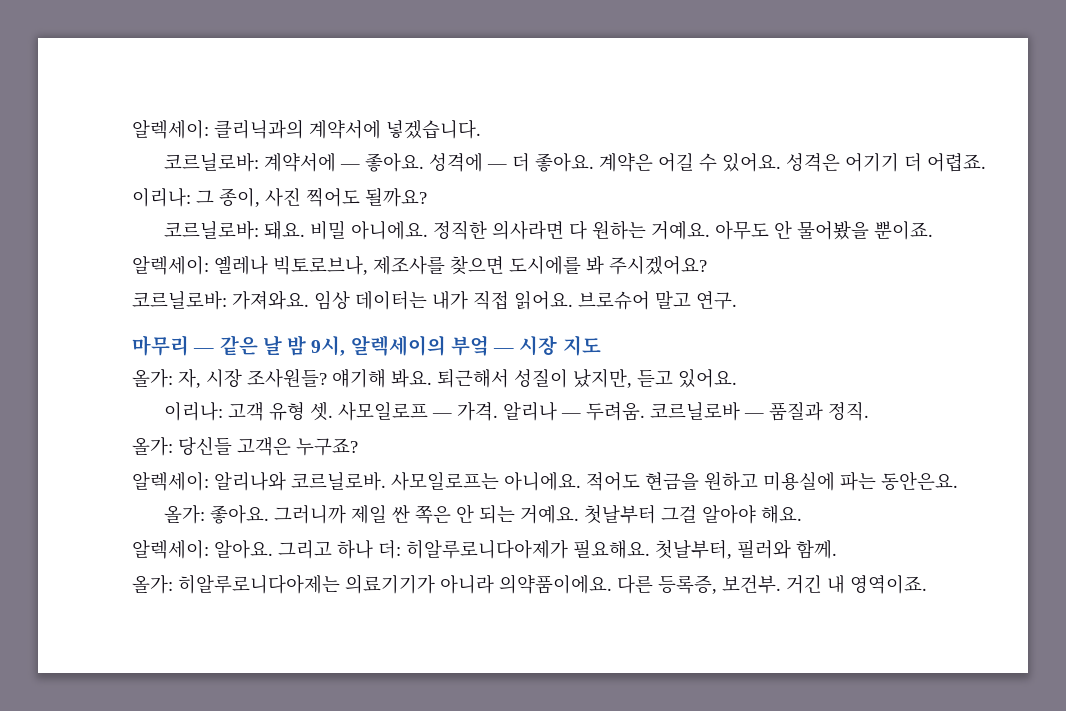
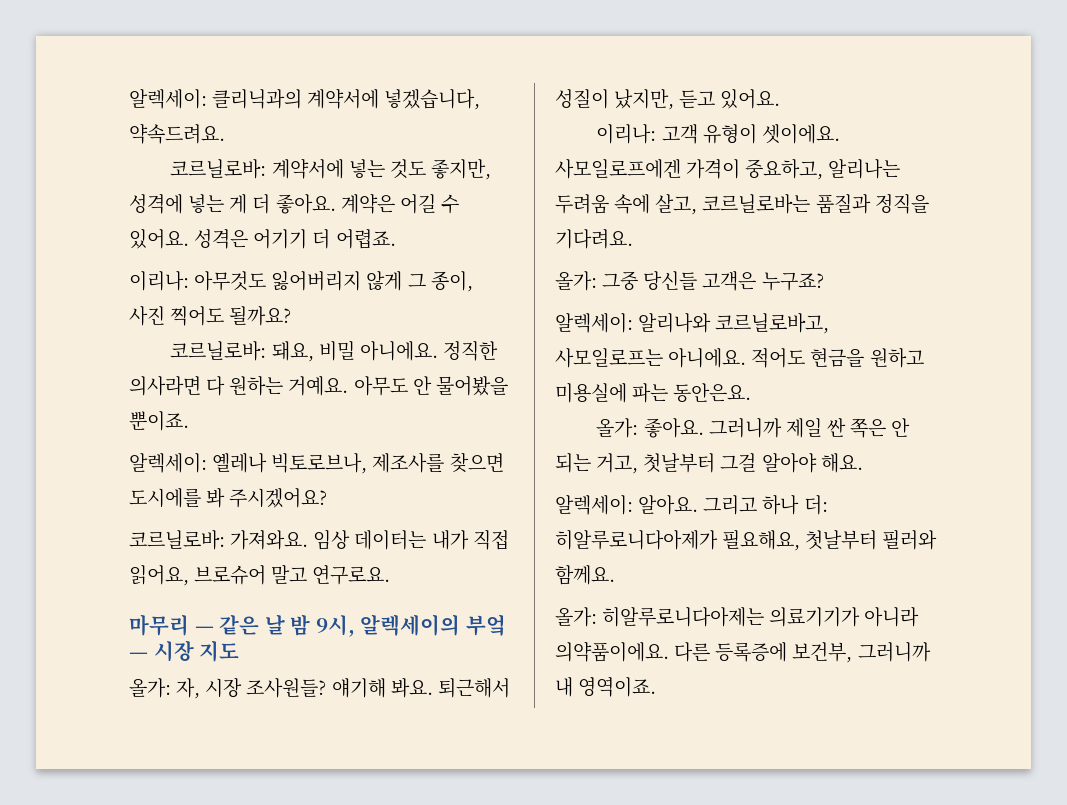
- 알렉세이: 클리닉과의 계약서에 넣겠습니다.
+ 알렉세이: 클리닉과의 계약서에 넣겠습니다, 약속드려요.
- 코르닐로바: 계약서에 — 좋아요. 성격에 — 더 좋아요.
+ 코르닐로바: 계약서에 넣는 것도 좋지만, 성격에 넣는 게 더 좋아요.
- 이리나: 그 종이, 사진 찍어도 될까요?
+ 이리나: 아무것도 잃어버리지 않게 그 종이, 사진 찍어도 될까요?
- 코르닐로바: 돼요. 비밀 아니에요.
+ 코르닐로바: 돼요, 비밀 아니에요.
- 임상 데이터는 내가 직접 읽어요. 브로슈어 말고 연구.
+ 임상 데이터는 내가 직접 읽어요, 브로슈어 말고 연구로요.
- 이리나: 고객 유형 셋. 사모일로프 — 가격. 알리나 — 두려움. 코르닐로바 — 품질과 정직.
- 올가: 당신들 고객은 누구죠?
+ 이리나: 고객 유형이 셋이에요. 사모일로프에겐 가격이 중요하고, 알리나는 두려움 속에 살고, 코르닐로바는 품질과 정직을 기다려요.
+ 올가: 그중 당신들 고객은 누구죠?
- 알렉세이: 알리나와 코르닐로바. 사모일로프는 아니에요.
+ 알렉세이: 알리나와 코르닐로바고, 사모일로프는 아니에요.
- 그러니까 제일 싼 쪽은 안 되는 거예요. 첫날부터 그걸 알아야 해요.
+ 그러니까 제일 싼 쪽은 안 되는 거고, 첫날부터 그걸 알아야 해요.
- 그리고 하나 더: 히알루로니다아제가 필요해요. 첫날부터, 필러와 함께.
+ 그리고 하나 더: 히알루로니다아제가 필요해요, 첫날부터 필러와 함께요.
- 다른 등록증, 보건부. 거긴 내 영역이죠.
+ 다른 등록증에 보건부, 그러니까 내 영역이죠.

